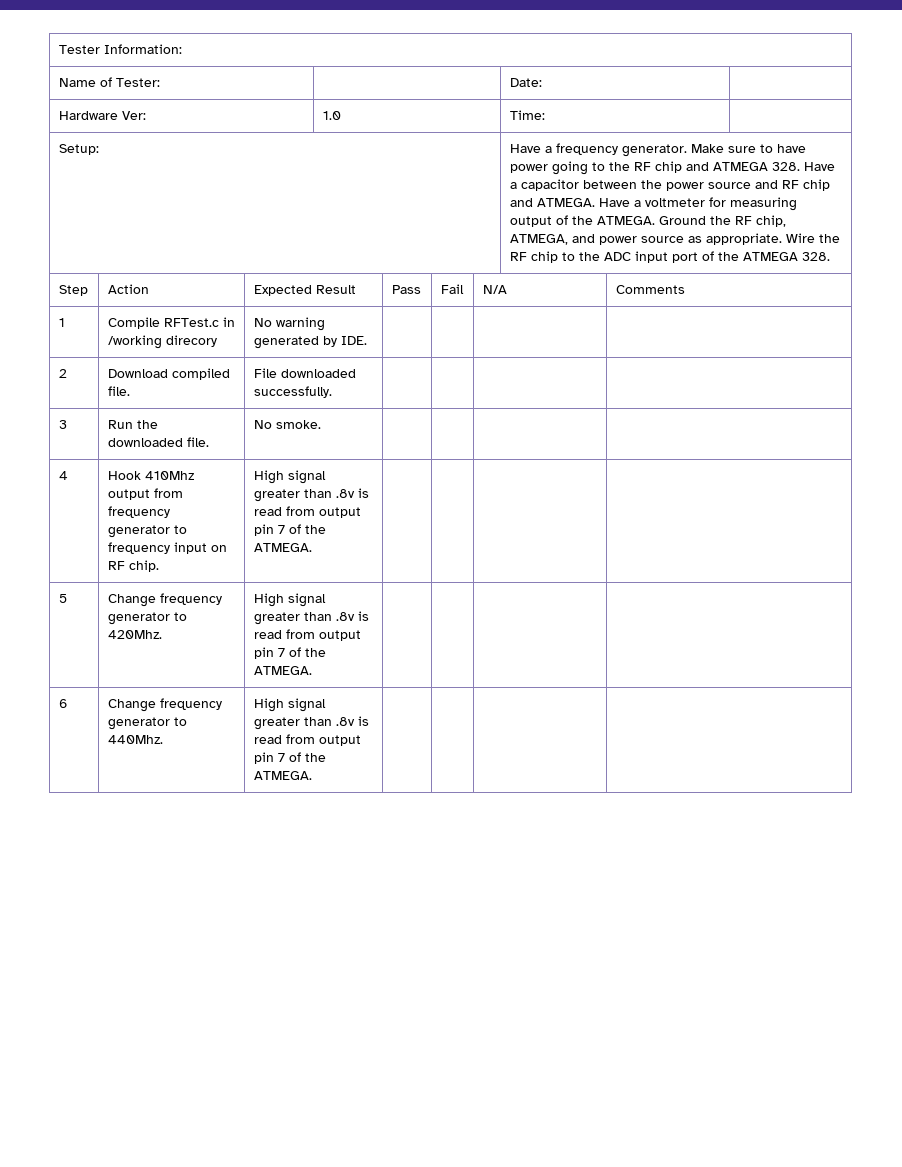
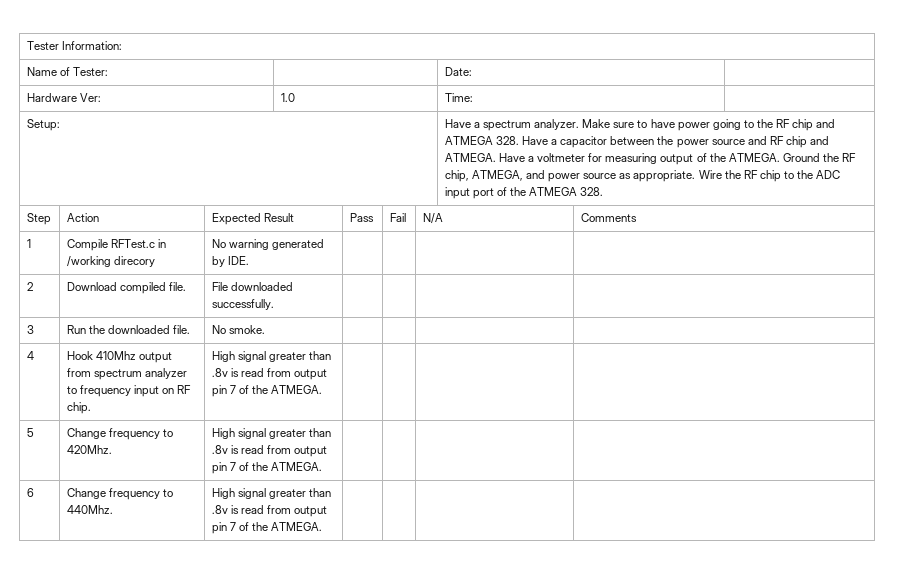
- Have a frequency generator.
+ Have a spectrum analyzer.
- 4 | Hook 410Mhz output from frequency generator to frequency input on RF chip. | High signal greater than .8v is read from output pin 7 of the ATMEGA. | | | |
+ 4 | Hook 410Mhz output from spectrum analyzer to frequency input on RF chip. | High signal greater than .8v is read from output pin 7 of the ATMEGA. | | | |
- 5 | Change frequency generator to 420Mhz. | High signal greater than .8v is read from output pin 7 of the ATMEGA. | | | |
+ 5 | Change frequency to 420Mhz. | High signal greater than .8v is read from output pin 7 of the ATMEGA. | | | |
- 6 | Change frequency generator to 440Mhz. | High signal greater than .8v is read from output pin 7 of the ATMEGA. | | | |
+ 6 | Change frequency to 440Mhz. | High signal greater than .8v is read from output pin 7 of the ATMEGA. | | | |

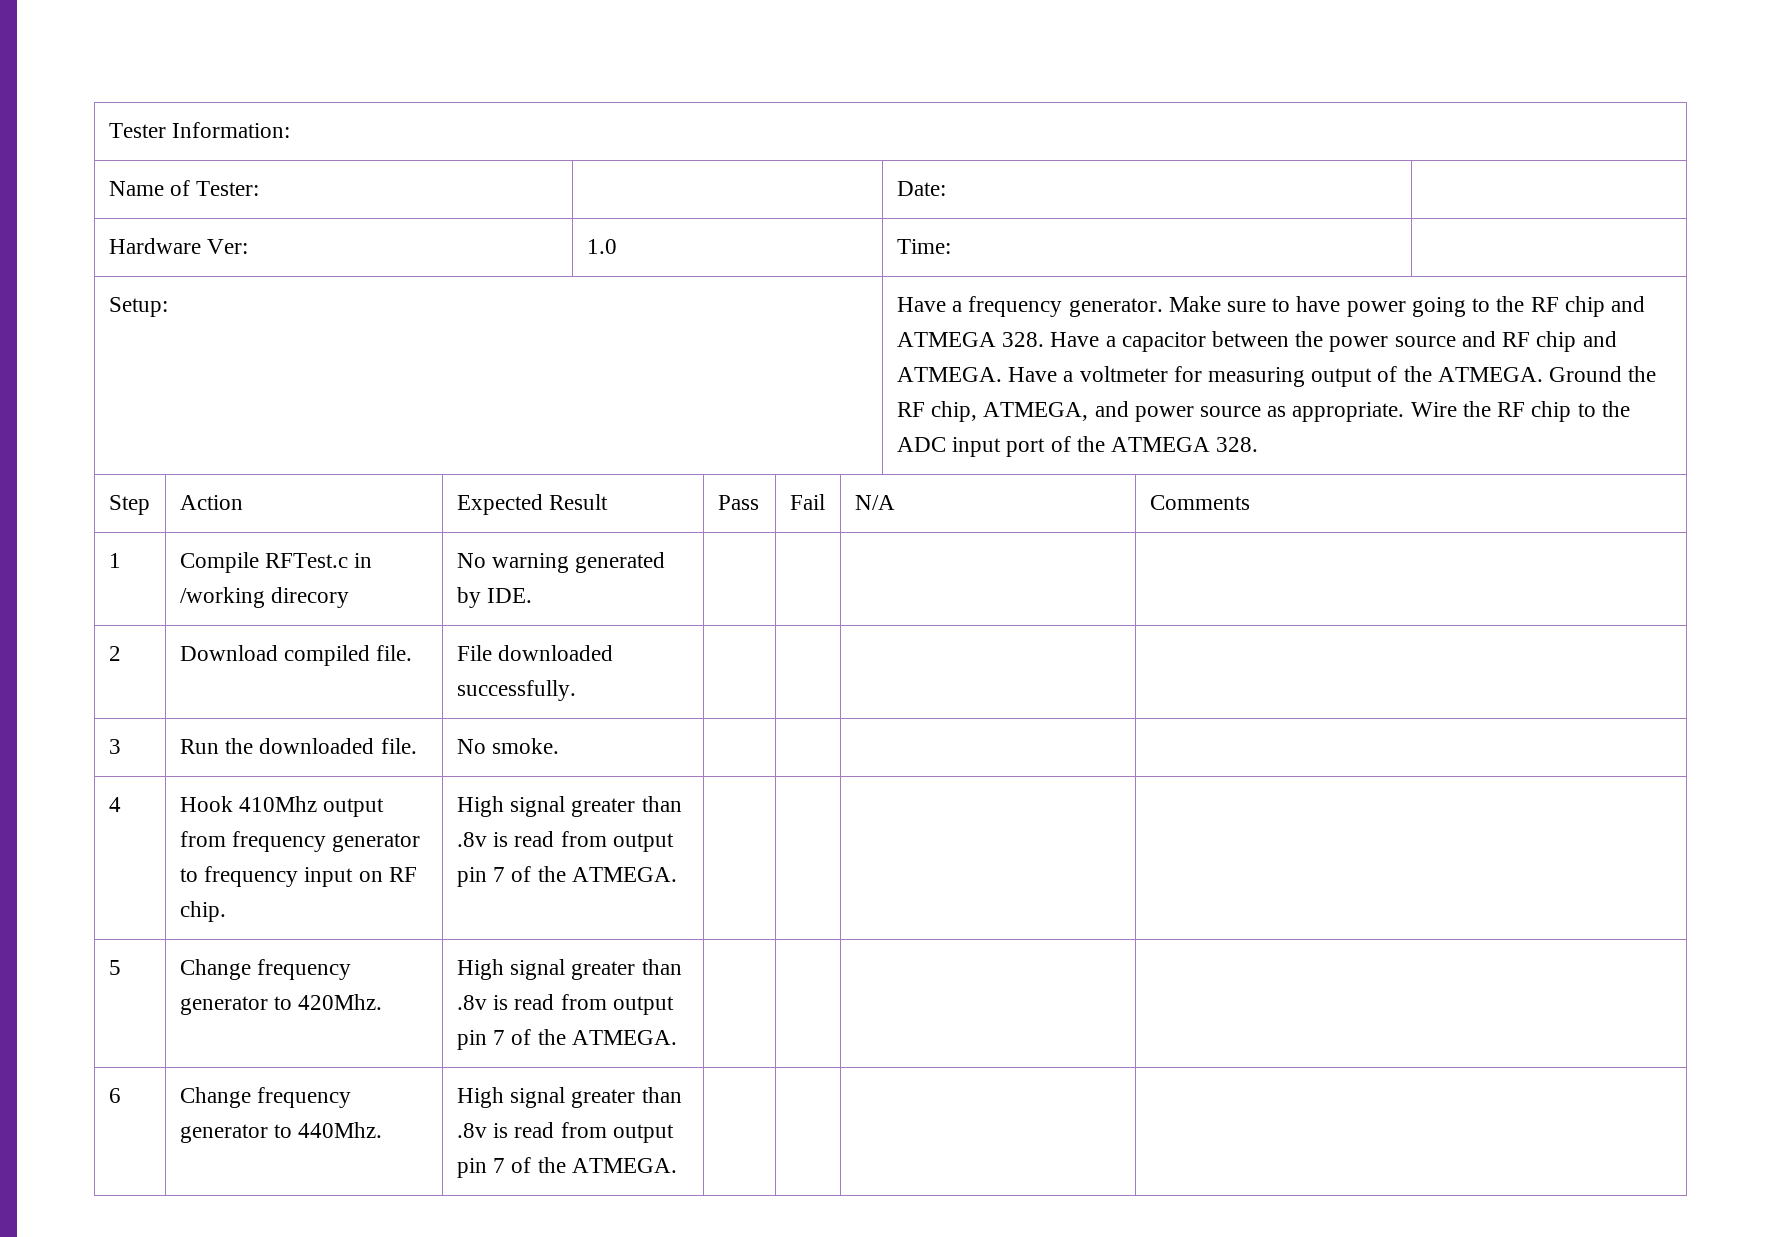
- Have a spectrum analyzer.
+ Have a frequency generator.
- 4 | Hook 410Mhz output from spectrum analyzer to frequency input on RF chip. | High signal greater than .8v is read from output pin 7 of the ATMEGA. | | | |
+ 4 | Hook 410Mhz output from frequency generator to frequency input on RF chip. | High signal greater than .8v is read from output pin 7 of the ATMEGA. | | | |
- 5 | Change frequency to 420Mhz. | High signal greater than .8v is read from output pin 7 of the ATMEGA. | | | |
+ 5 | Change frequency generator to 420Mhz. | High signal greater than .8v is read from output pin 7 of the ATMEGA. | | | |
- 6 | Change frequency to 440Mhz. | High signal greater than .8v is read from output pin 7 of the ATMEGA. | | | |
+ 6 | Change frequency generator to 440Mhz. | High signal greater than .8v is read from output pin 7 of the ATMEGA. | | | |

